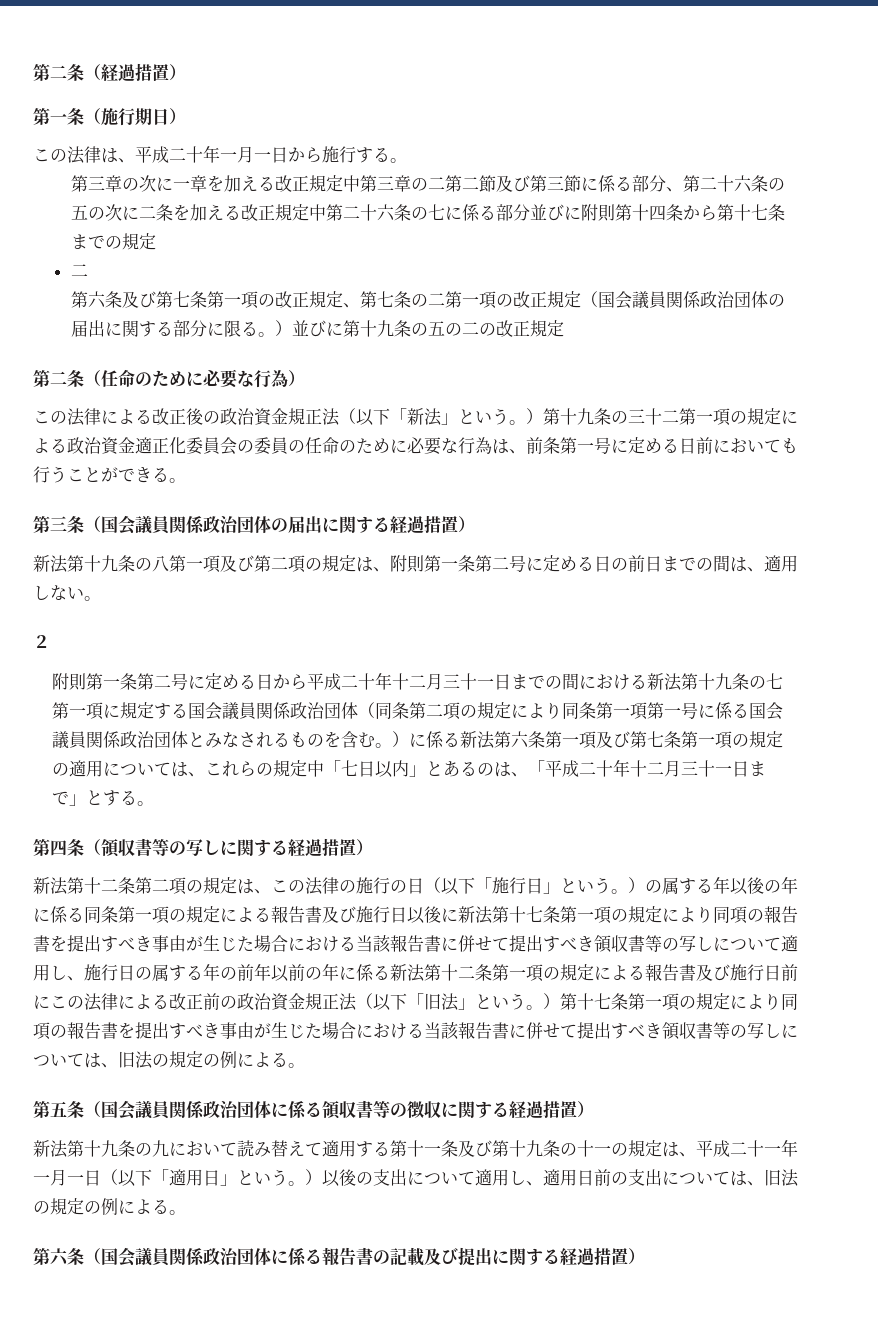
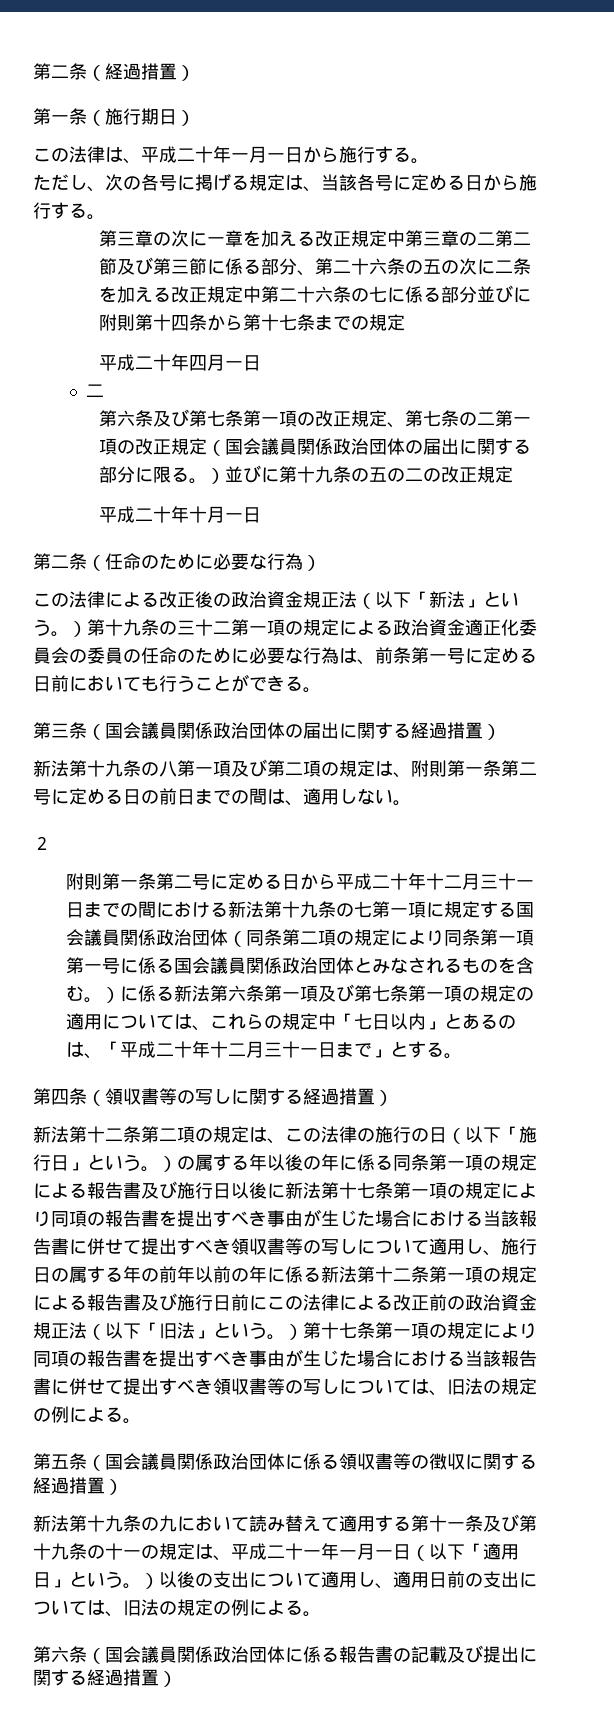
+ ただし、次の各号に掲げる規定は、当該各号に定める日から施行する。
+ 平成二十年四月一日
+ 平成二十年十月一日

